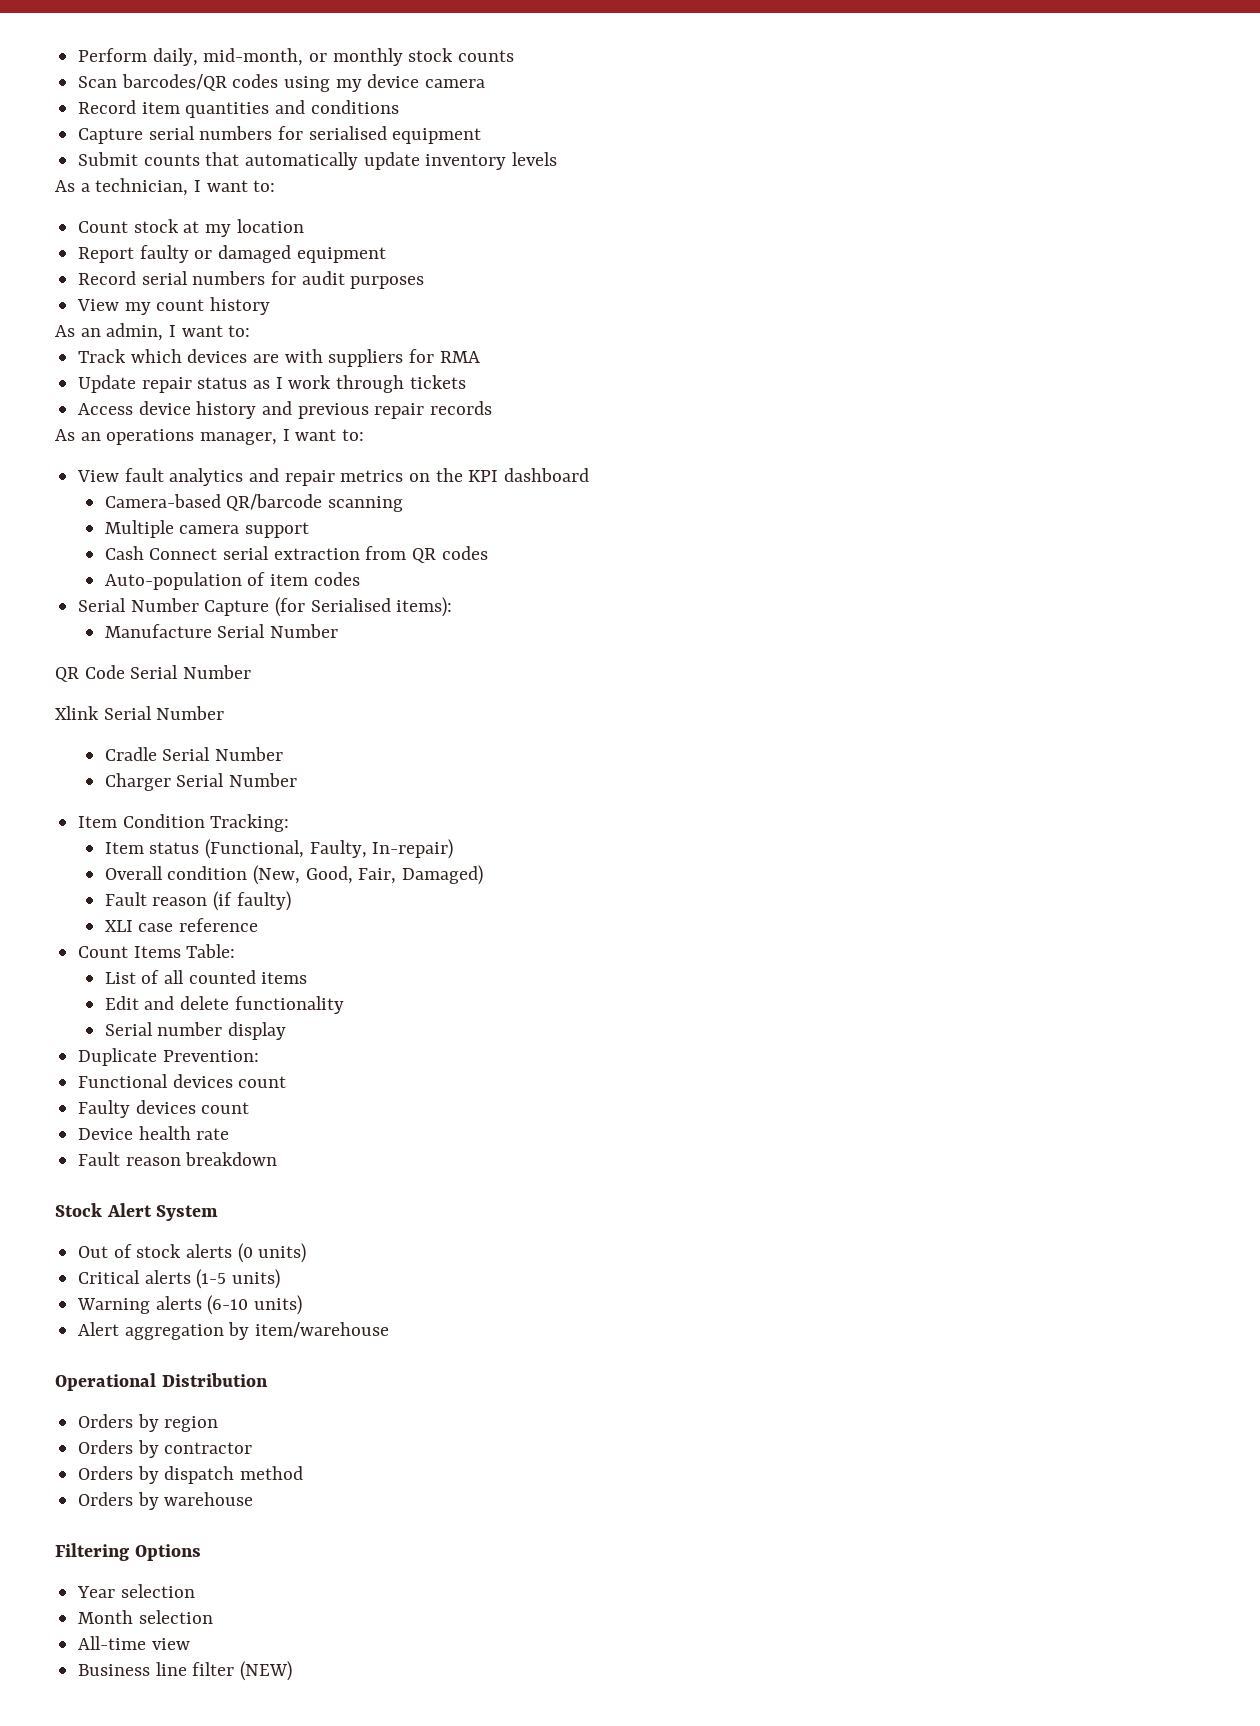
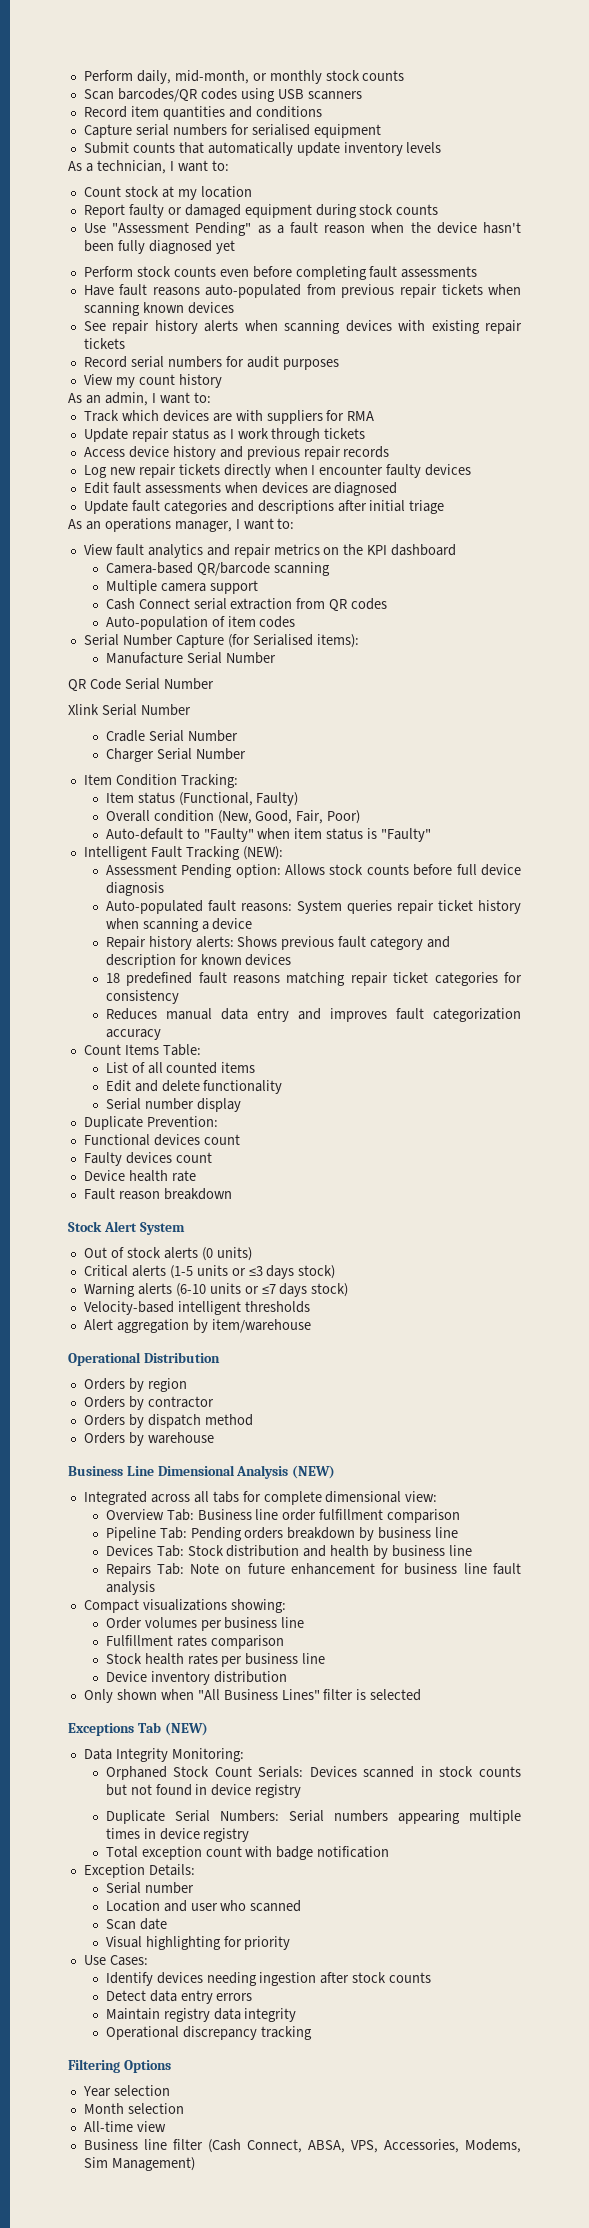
- Scan barcodes/QR codes using my device camera
+ Scan barcodes/QR codes using USB scanners
- Report faulty or damaged equipment
+ Report faulty or damaged equipment during stock counts
+ Use "Assessment Pending" as a fault reason when the device hasn't been fully diagnosed yet
+ Perform stock counts even before completing fault assessments
+ Have fault reasons auto-populated from previous repair tickets when scanning known devices
+ See repair history alerts when scanning devices with existing repair tickets
+ Log new repair tickets directly when I encounter faulty devices
+ Edit fault assessments when devices are diagnosed
+ Update fault categories and descriptions after initial triage
- Item status (Functional, Faulty, In-repair)
+ Item status (Functional, Faulty)
- Overall condition (New, Good, Fair, Damaged)
- Fault reason (if faulty)
- XLI case reference
+ Overall condition (New, Good, Fair, Poor)
+ Auto-default to "Faulty" when item status is "Faulty"
+ Intelligent Fault Tracking (NEW):
+ Assessment Pending option: Allows stock counts before full device diagnosis
+ Auto-populated fault reasons: System queries repair ticket history when scanning a device
+ Repair history alerts: Shows previous fault category and description for known devices
+ 18 predefined fault reasons matching repair ticket categories for consistency
+ Reduces manual data entry and improves fault categorization accuracy
- Critical alerts (1-5 units)
- Warning alerts (6-10 units)
+ Critical alerts (1-5 units or ≤3 days stock)
+ Warning alerts (6-10 units or ≤7 days stock)
+ Velocity-based intelligent thresholds
+ Business Line Dimensional Analysis (NEW)
+ Integrated across all tabs for complete dimensional view:
+ Overview Tab: Business line order fulfillment comparison
+ Pipeline Tab: Pending orders breakdown by business line
+ Devices Tab: Stock distribution and health by business line
+ Repairs Tab: Note on future enhancement for business line fault analysis
+ Compact visualizations showing:
+ Order volumes per business line
+ Fulfillment rates comparison
+ Stock health rates per business line
+ Device inventory distribution
+ Only shown when "All Business Lines" filter is selected
+ Exceptions Tab (NEW)
+ Data Integrity Monitoring:
+ Orphaned Stock Count Serials: Devices scanned in stock counts but not found in device registry
+ Duplicate Serial Numbers: Serial numbers appearing multiple times in device registry
+ Total exception count with badge notification
+ Exception Details:
+ Serial number
+ Location and user who scanned
+ Scan date
+ Visual highlighting for priority
+ Use Cases:
+ Identify devices needing ingestion after stock counts
+ Detect data entry errors
+ Maintain registry data integrity
+ Operational discrepancy tracking
- Business line filter (NEW)
+ Business line filter (Cash Connect, ABSA, VPS, Accessories, Modems, Sim Management)

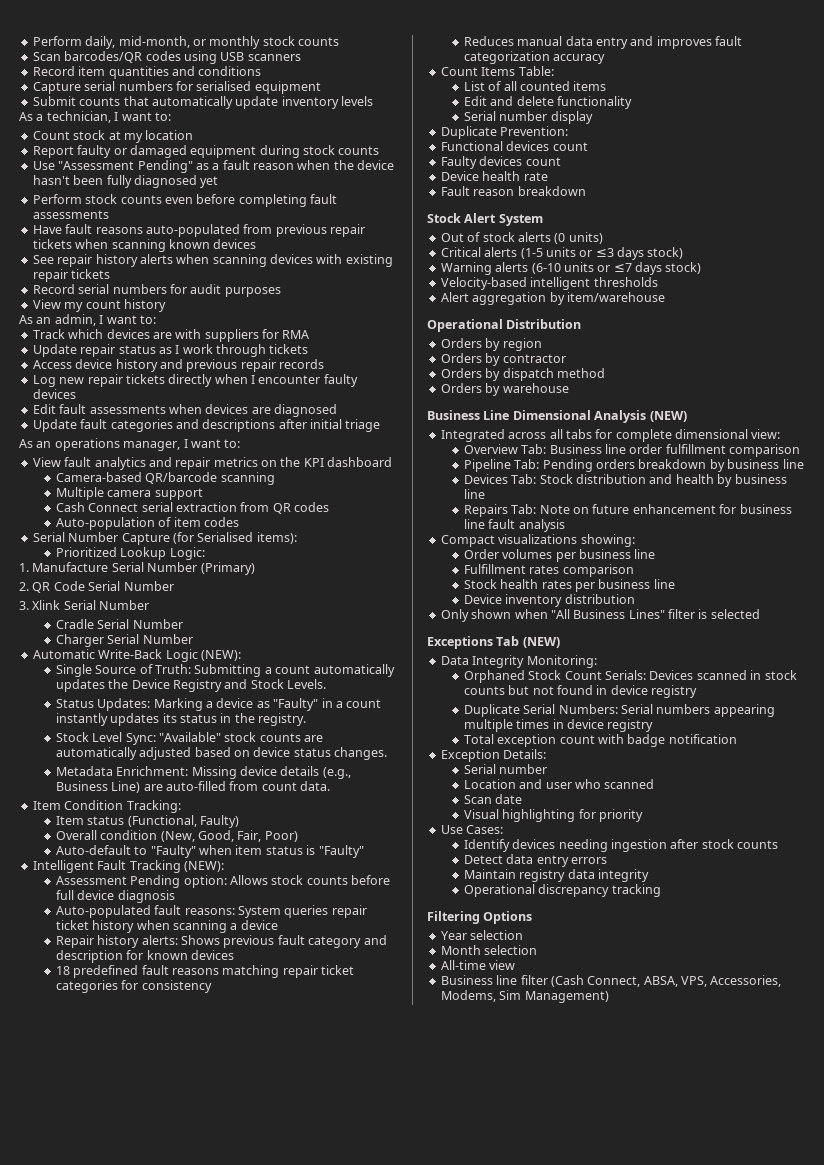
- Manufacture Serial Number
- QR Code Serial Number
+ Prioritized Lookup Logic:
+ 1. Manufacture Serial Number (Primary)
+ 2. QR Code Serial Number
- Xlink Serial Number
+ 3. Xlink Serial Number
+ Automatic Write-Back Logic (NEW):
+ Single Source of Truth: Submitting a count automatically updates the Device Registry and Stock Levels.
+ Status Updates: Marking a device as "Faulty" in a count instantly updates its status in the registry.
+ Stock Level Sync: "Available" stock counts are automatically adjusted based on device status changes.
+ Metadata Enrichment: Missing device details (e.g., Business Line) are auto-filled from count data.

